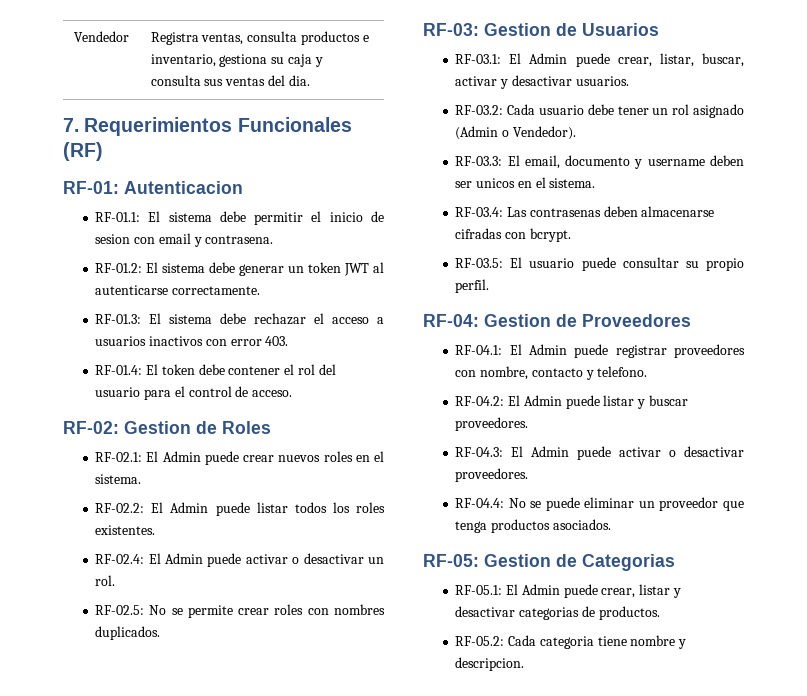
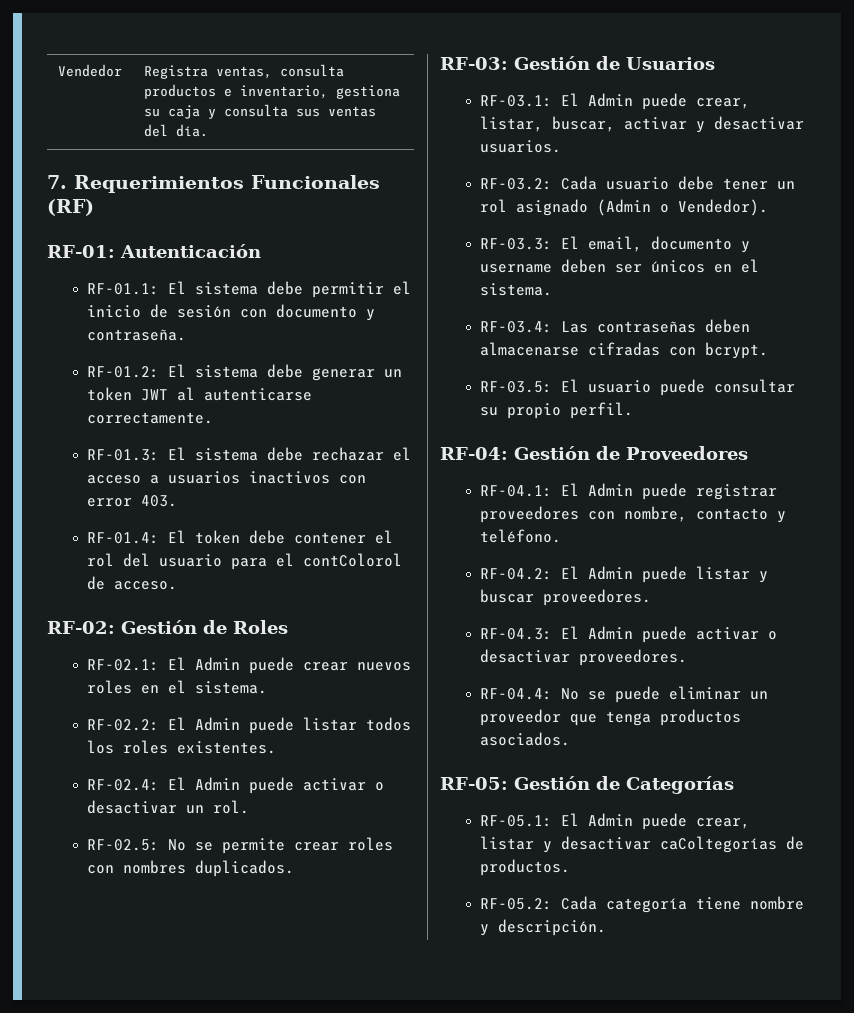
- Vendedor | Registra ventas, consulta productos e inventario, gestiona su caja y consulta sus ventas del dia.
+ Vendedor | Registra ventas, consulta productos e inventario, gestiona su caja y consulta sus ventas del día.
- RF-01: Autenticacion
+ RF-01: Autenticación
- RF-01.1: El sistema debe permitir el inicio de sesion con email y contrasena.
+ RF-01.1: El sistema debe permitir el inicio de sesión con documento y contraseña.
- RF-01.4: El token debe contener el rol del usuario para el control de acceso.
+ RF-01.4: El token debe contener el rol del usuario para el contColorol de acceso.
- RF-02: Gestion de Roles
+ RF-02: Gestión de Roles
- RF-03: Gestion de Usuarios
+ RF-03: Gestión de Usuarios
- RF-03.3: El email, documento y username deben ser unicos en el sistema.
+ RF-03.3: El email, documento y username deben ser únicos en el sistema.
- RF-03.4: Las contrasenas deben almacenarse cifradas con bcrypt.
+ RF-03.4: Las contraseñas deben almacenarse cifradas con bcrypt.
- RF-04: Gestion de Proveedores
+ RF-04: Gestión de Proveedores
- RF-04.1: El Admin puede registrar proveedores con nombre, contacto y telefono.
+ RF-04.1: El Admin puede registrar proveedores con nombre, contacto y teléfono.
- RF-05: Gestion de Categorias
+ RF-05: Gestión de Categorías
- RF-05.1: El Admin puede crear, listar y desactivar categorias de productos.
+ RF-05.1: El Admin puede crear, listar y desactivar caColtegorías de productos.
- RF-05.2: Cada categoria tiene nombre y descripcion.
+ RF-05.2: Cada categoría tiene nombre y descripción.

